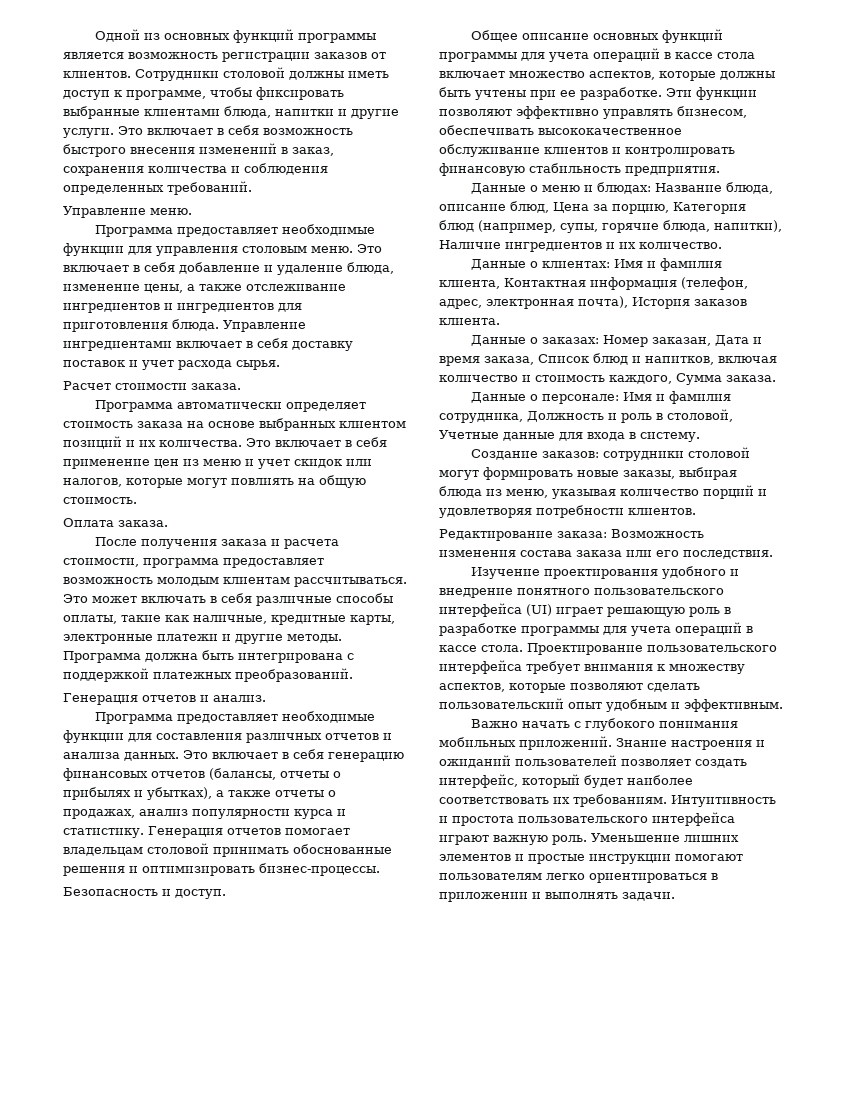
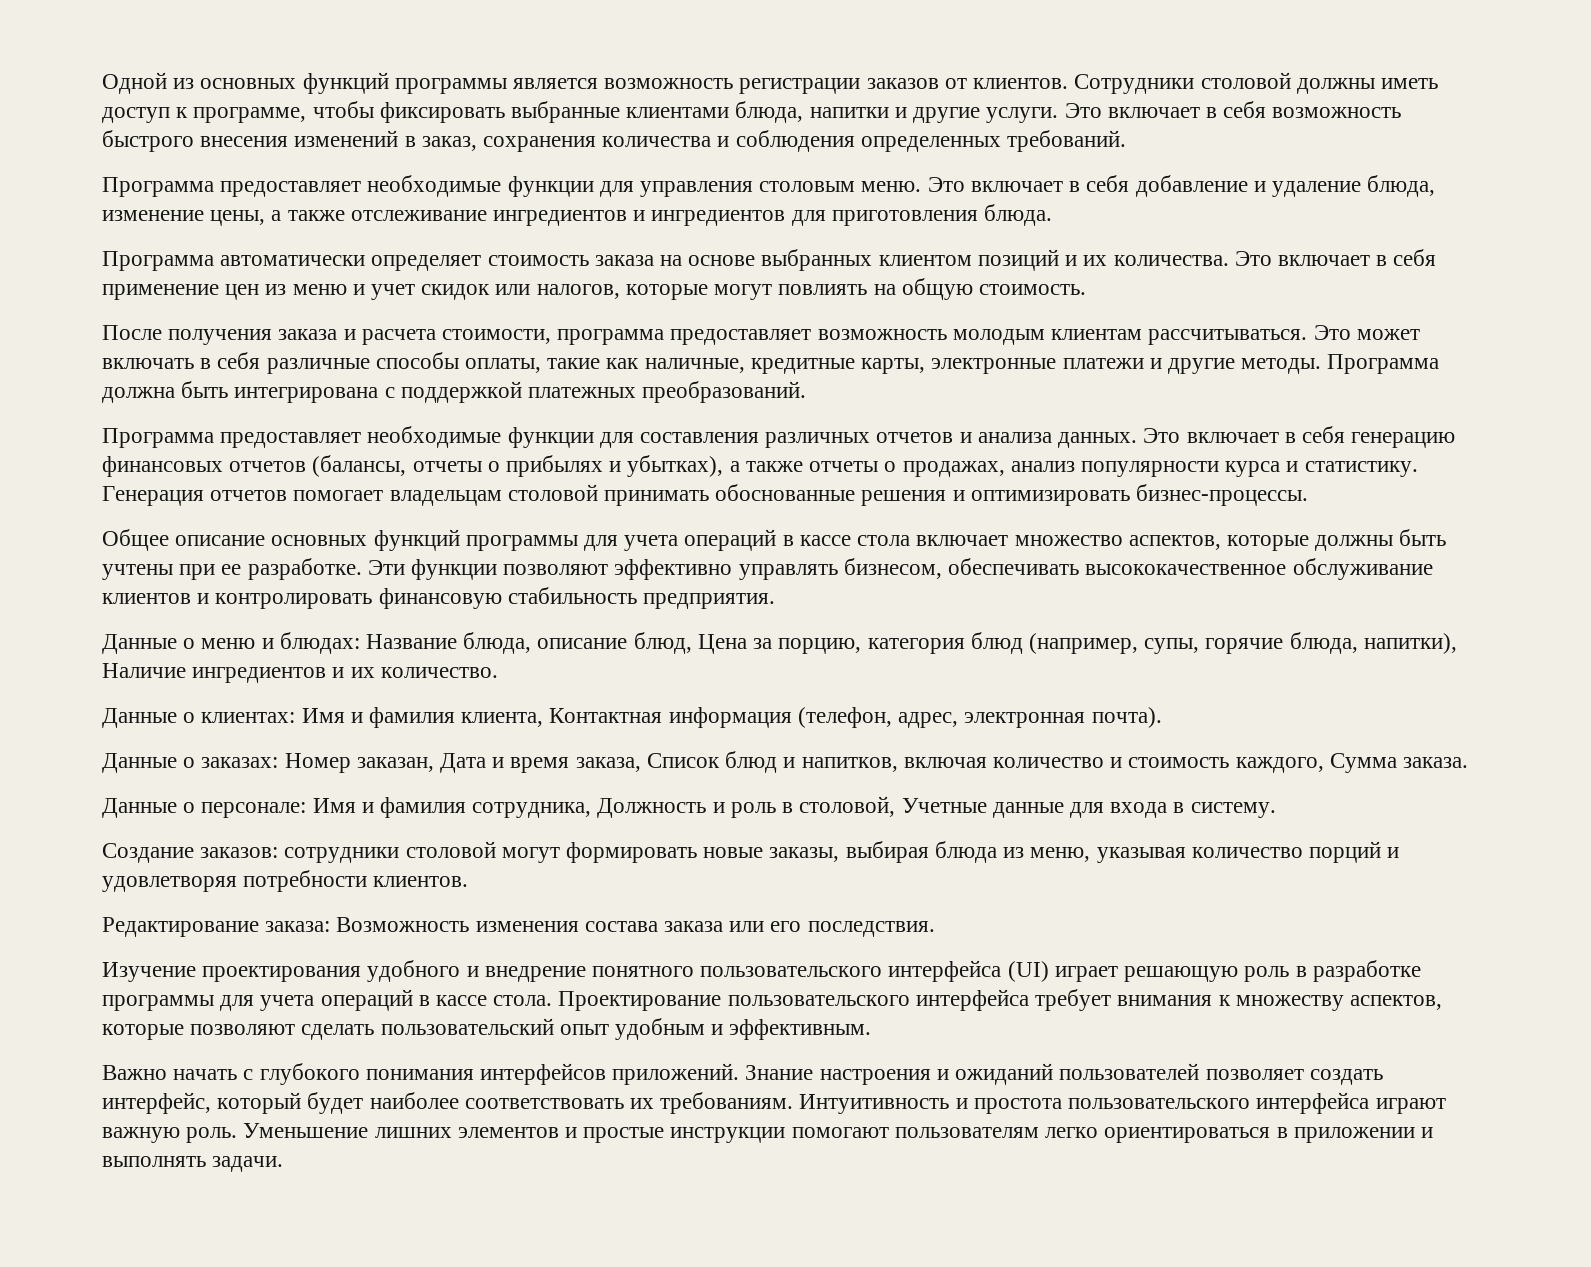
- Управление меню.
- Управление ингредиентами включает в себя доставку поставок и учет расхода сырья.
- Расчет стоимости заказа.
- Оплата заказа.
- Генерация отчетов и анализ.
- Безопасность и доступ.
- Данные о меню и блюдах: Название блюда, описание блюд, Цена за порцию, Категория блюд (например, супы, горячие блюда, напитки), Наличие ингредиентов и их количество.
+ Данные о меню и блюдах: Название блюда, описание блюд, Цена за порцию, категория блюд (например, супы, горячие блюда, напитки), Наличие ингредиентов и их количество.
- Данные о клиентах: Имя и фамилия клиента, Контактная информация (телефон, адрес, электронная почта), История заказов клиента.
+ Данные о клиентах: Имя и фамилия клиента, Контактная информация (телефон, адрес, электронная почта).
- Важно начать с глубокого понимания мобильных приложений.
+ Важно начать с глубокого понимания интерфейсов приложений.

